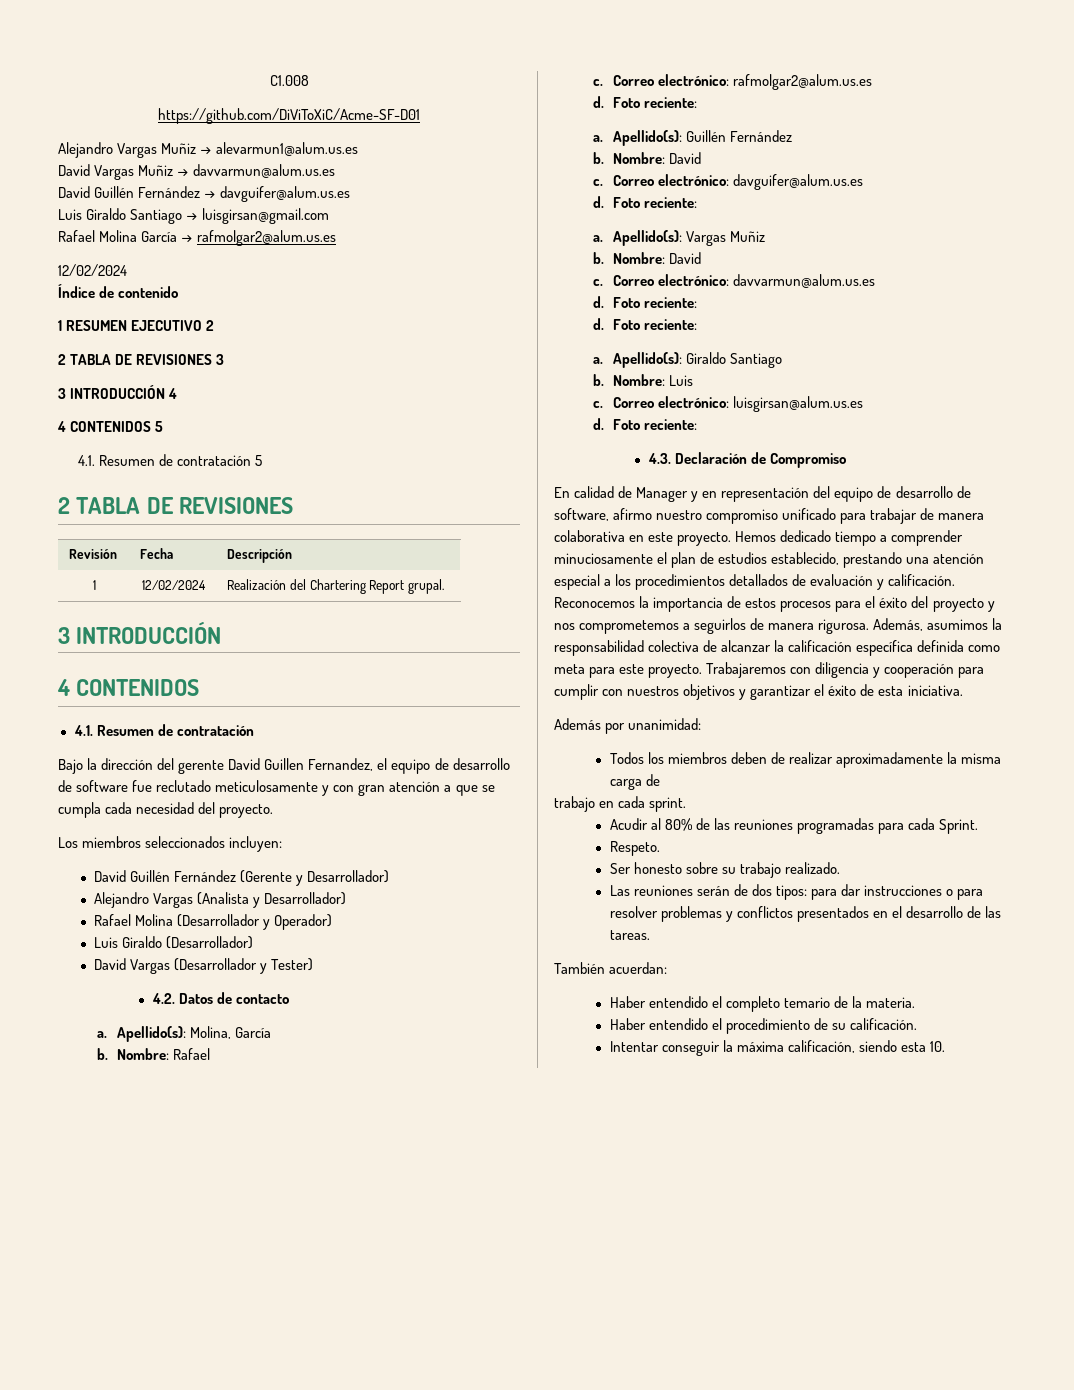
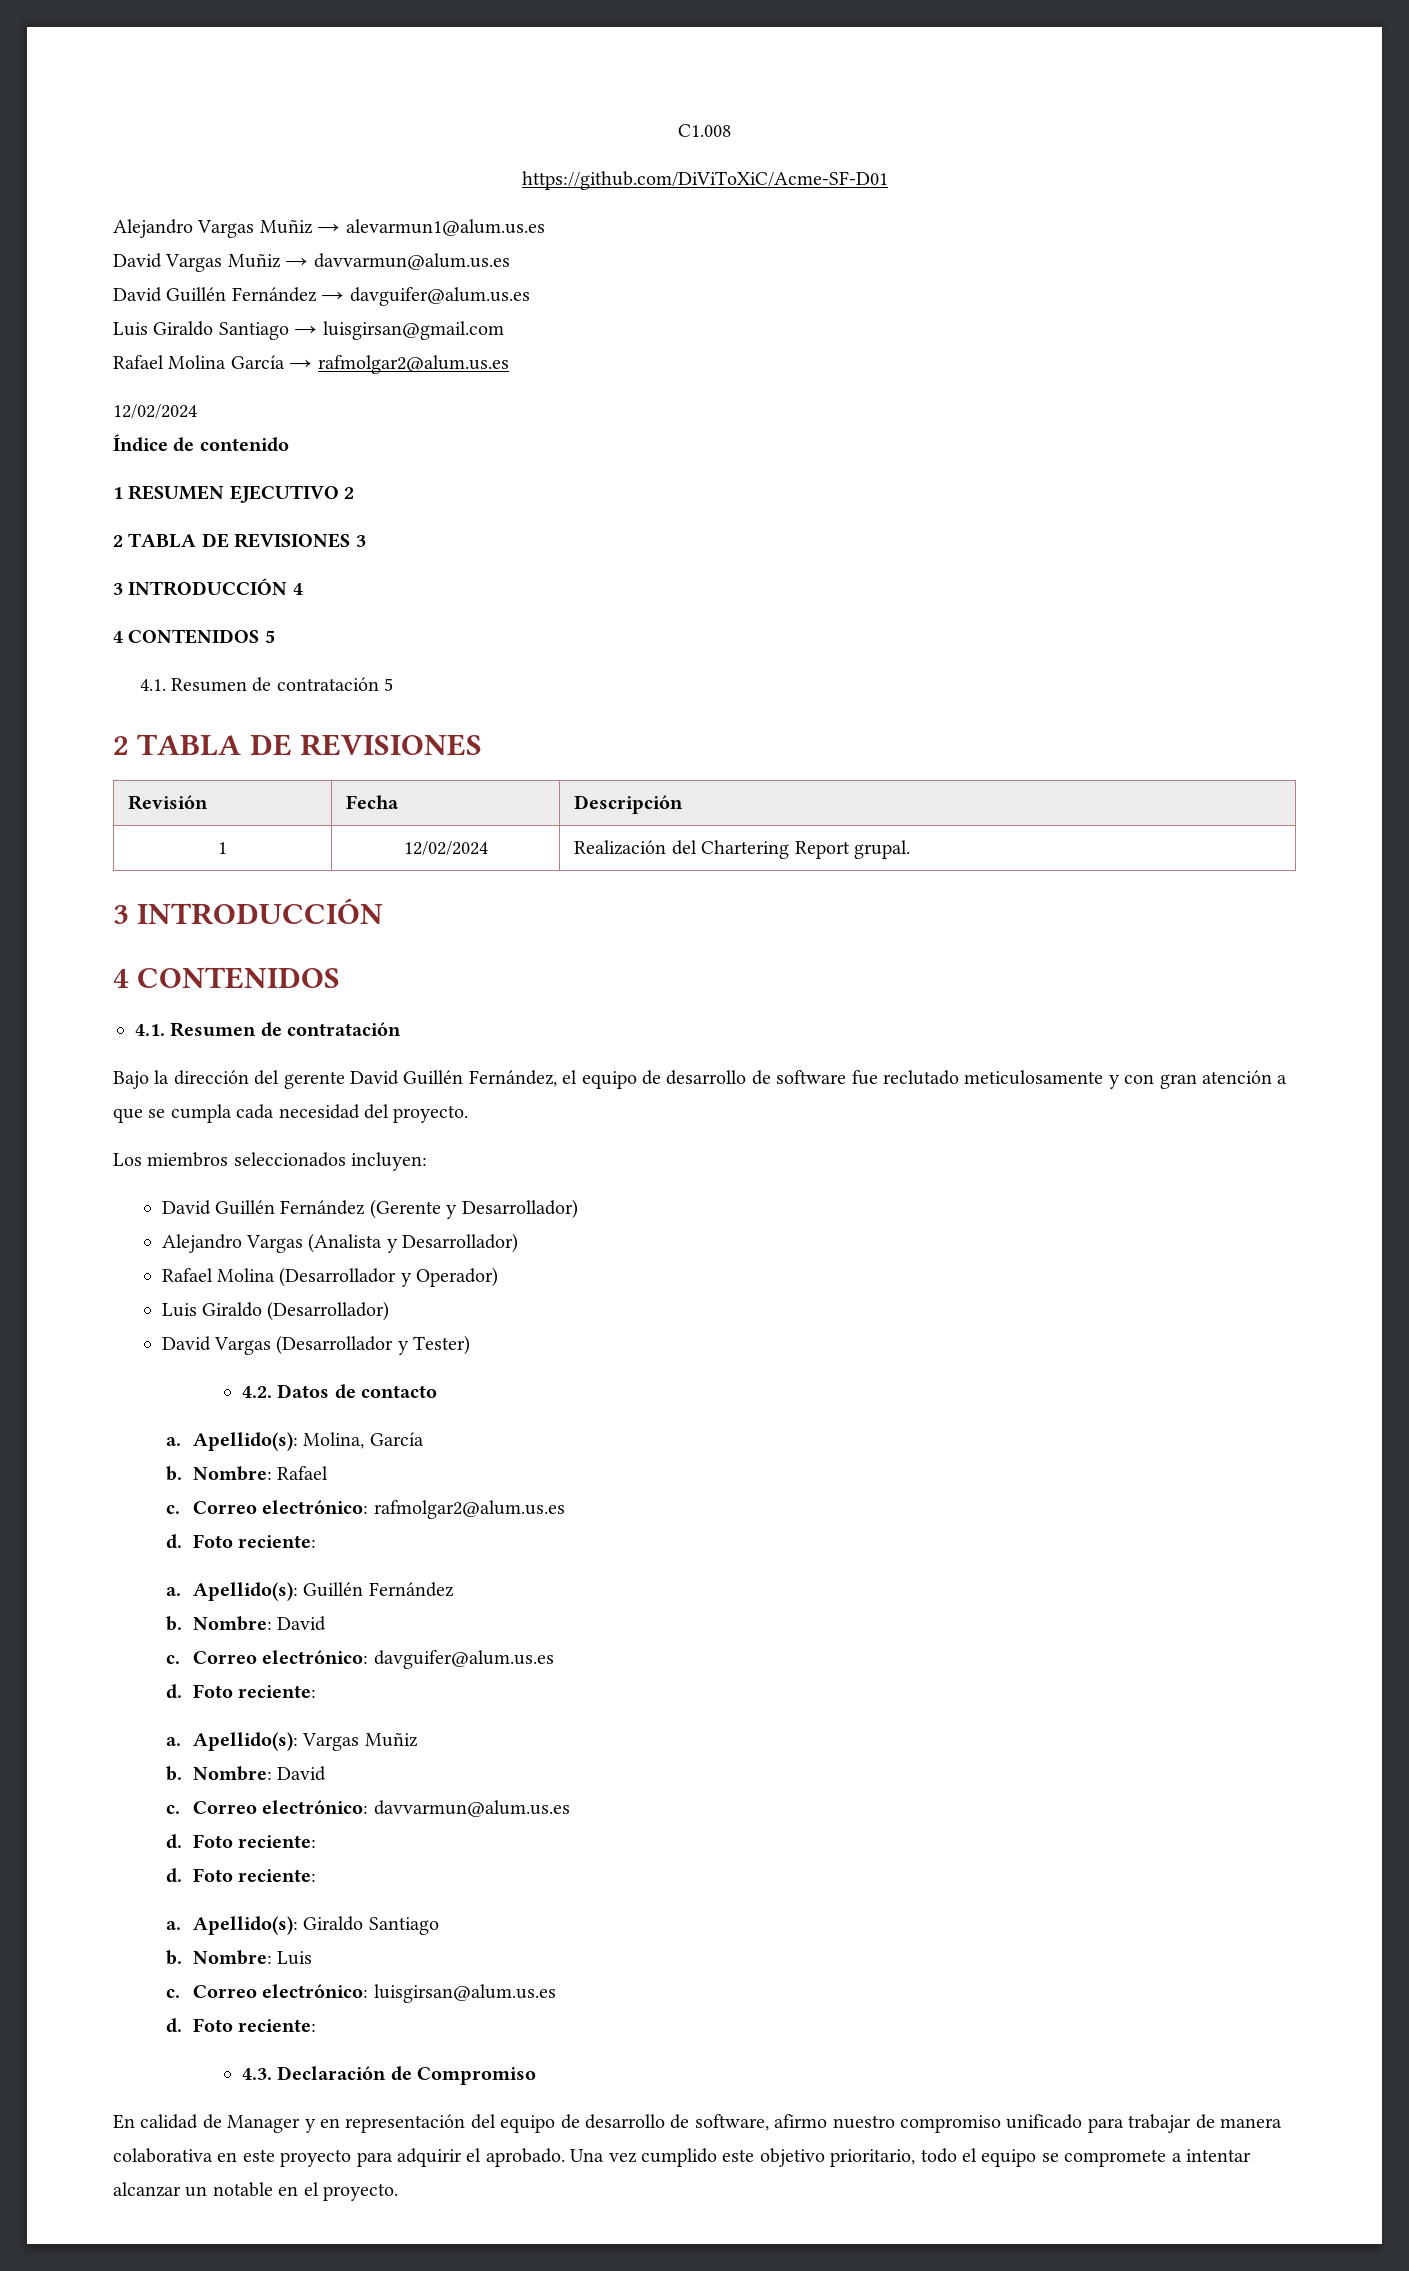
- Bajo la dirección del gerente David Guillen Fernandez, el equipo de desarrollo de software fue reclutado meticulosamente y con gran atención a que se cumpla cada necesidad del proyecto.
+ Bajo la dirección del gerente David Guillén Fernández, el equipo de desarrollo de software fue reclutado meticulosamente y con gran atención a que se cumpla cada necesidad del proyecto.
- En calidad de Manager y en representación del equipo de desarrollo de software, afirmo nuestro compromiso unificado para trabajar de manera colaborativa en este proyecto. Hemos dedicado tiempo a comprender minuciosamente el plan de estudios establecido, prestando una atención especial a los procedimientos detallados de evaluación y calificación. Reconocemos la importancia de estos procesos para el éxito del proyecto y nos comprometemos a seguirlos de manera rigurosa. Además, asumimos la responsabilidad colectiva de alcanzar la calificación específica definida como meta para este proyecto. Trabajaremos con diligencia y cooperación para cumplir con nuestros objetivos y garantizar el éxito de esta iniciativa.
- Además por unanimidad:
- Todos los miembros deben de realizar aproximadamente la misma carga de
- trabajo en cada sprint.
- Acudir al 80% de las reuniones programadas para cada Sprint.
- Respeto.
- Ser honesto sobre su trabajo realizado.
- Las reuniones serán de dos tipos: para dar instrucciones o para resolver problemas y conflictos presentados en el desarrollo de las tareas.
- También acuerdan:
- Haber entendido el completo temario de la materia.
- Haber entendido el procedimiento de su calificación.
- Intentar conseguir la máxima calificación, siendo esta 10.
+ En calidad de Manager y en representación del equipo de desarrollo de software, afirmo nuestro compromiso unificado para trabajar de manera colaborativa en este proyecto para adquirir el aprobado. Una vez cumplido este objetivo prioritario, todo el equipo se compromete a intentar alcanzar un notable en el proyecto.

